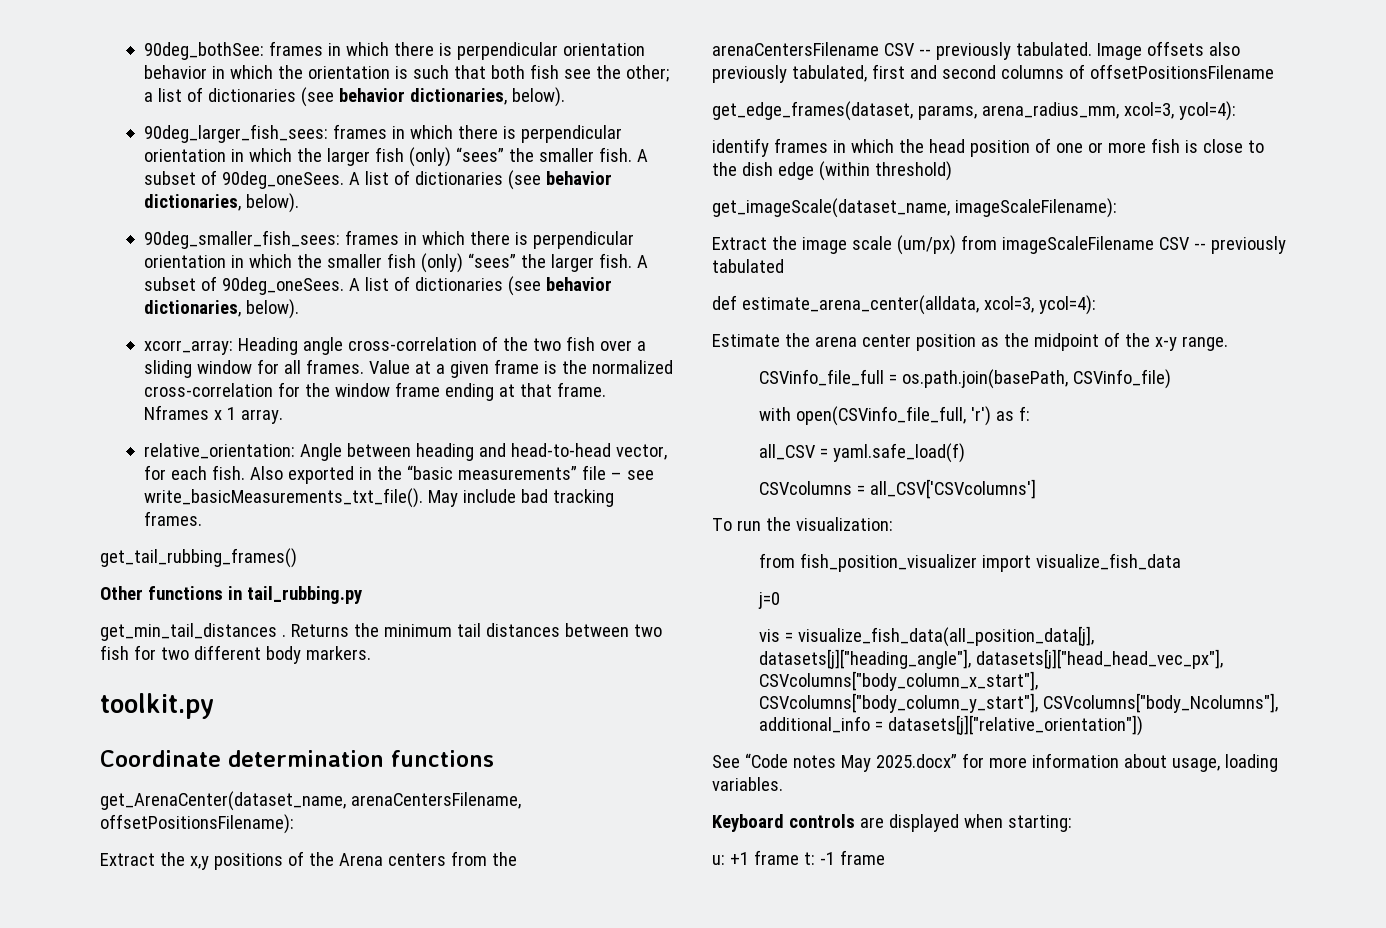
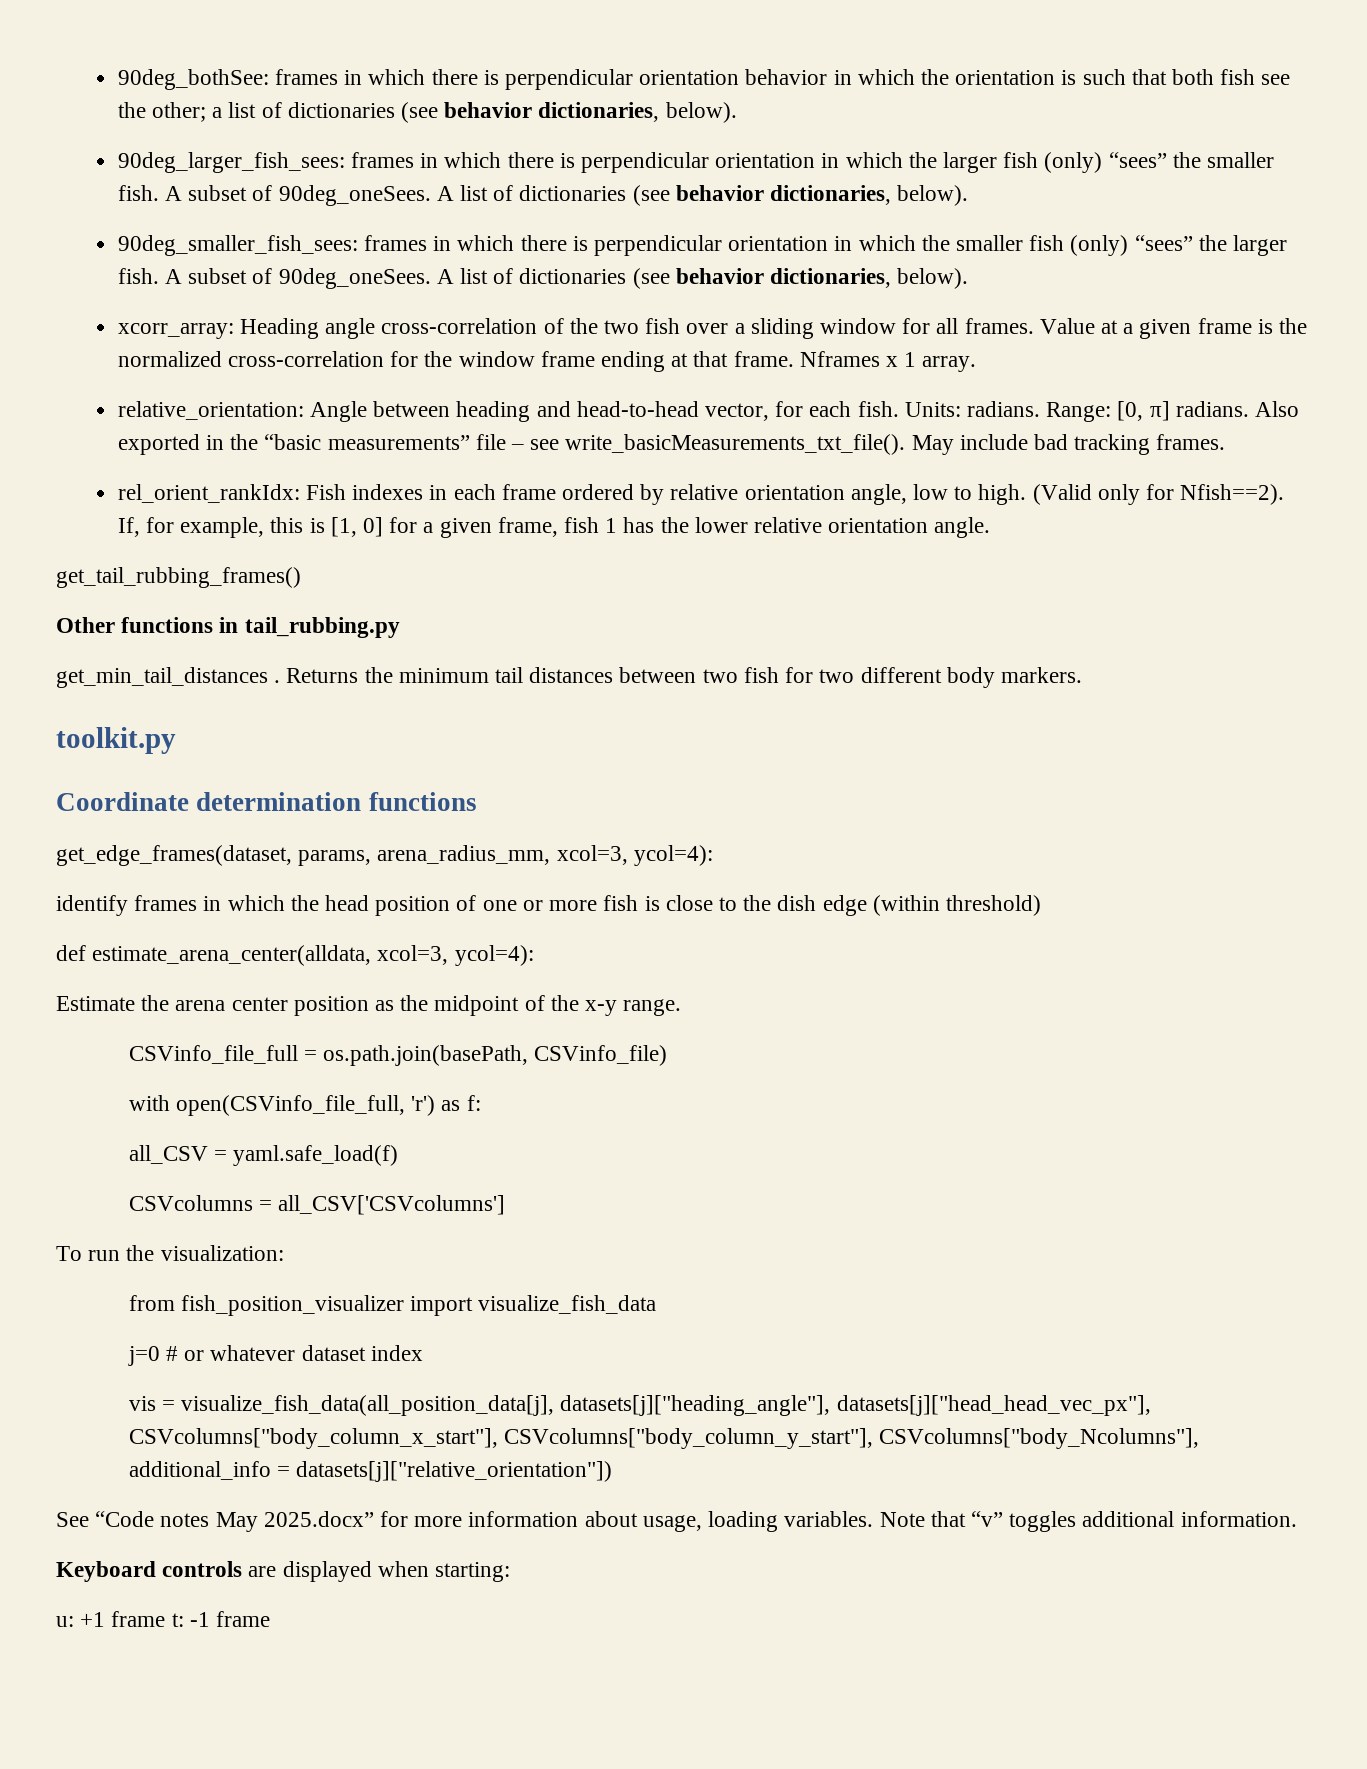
+ Units: radians. Range: [0, π] radians.
+ rel_orient_rankIdx: Fish indexes in each frame ordered by relative orientation angle, low to high. (Valid only for Nfish==2). If, for example, this is [1, 0] for a given frame, fish 1 has the lower relative orientation angle.
- get_ArenaCenter(dataset_name, arenaCentersFilename, offsetPositionsFilename):
- Extract the x,y positions of the Arena centers from the arenaCentersFilename CSV -- previously tabulated. Image offsets also previously tabulated, first and second columns of offsetPositionsFilename
- get_imageScale(dataset_name, imageScaleFilename):
- Extract the image scale (um/px) from imageScaleFilename CSV -- previously tabulated
- j=0
+ j=0 # or whatever dataset index
+ Note that “v” toggles additional information.

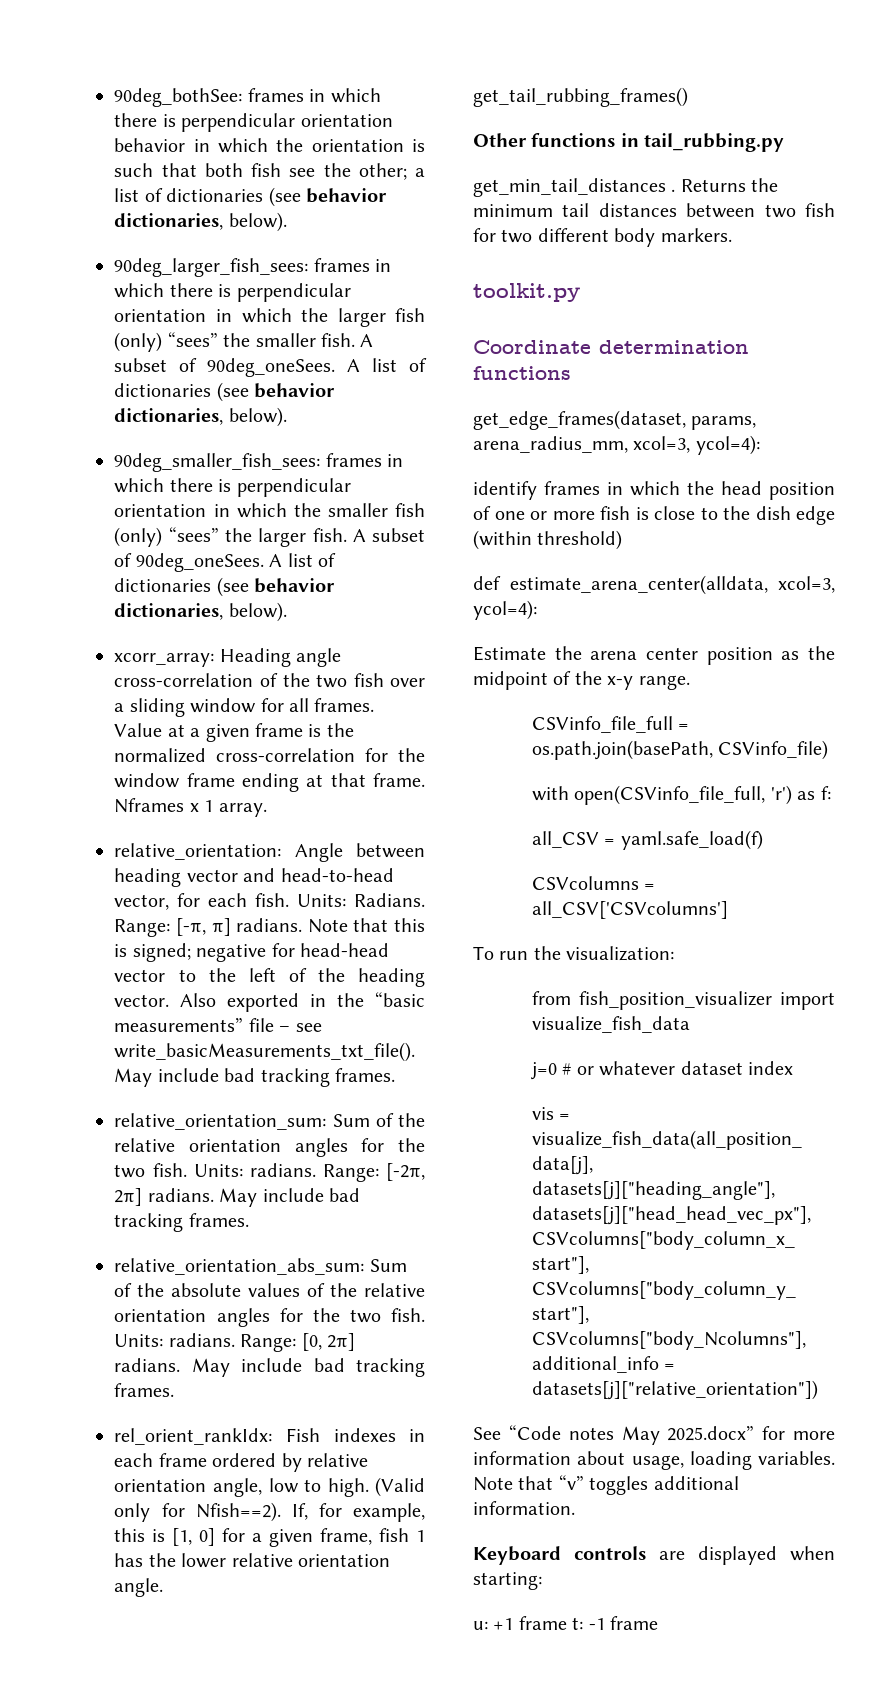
- relative_orientation: Angle between heading and head-to-head vector, for each fish.
+ relative_orientation: Angle between heading vector and head-to-head vector, for each fish.
- Units: radians. Range: [0, π] radians.
+ Units: Radians. Range: [-π, π] radians. Note that this is signed; negative for head-head vector to the left of the heading vector.
+ relative_orientation_sum: Sum of the relative orientation angles for the two fish. Units: radians. Range: [-2π, 2π] radians. May include bad tracking frames.
+ relative_orientation_abs_sum: Sum of the absolute values of the relative orientation angles for the two fish. Units: radians. Range: [0, 2π] radians. May include bad tracking frames.

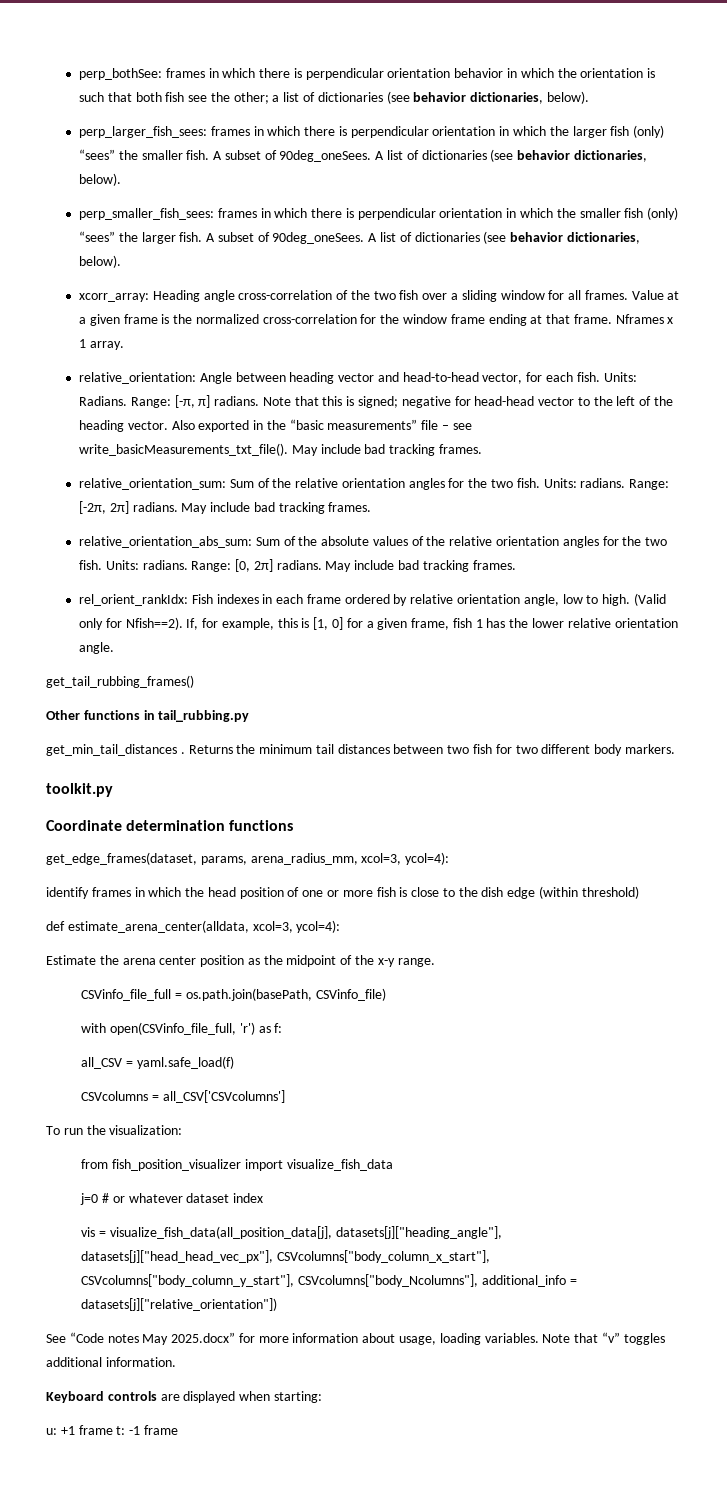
- 90deg_bothSee: frames in which there is perpendicular orientation behavior in which the orientation is such that both fish see the other; a list of dictionaries (see behavior dictionaries, below).
+ perp_bothSee: frames in which there is perpendicular orientation behavior in which the orientation is such that both fish see the other; a list of dictionaries (see behavior dictionaries, below).
- 90deg_larger_fish_sees: frames in which there is perpendicular orientation in which the larger fish (only) “sees” the smaller fish.
+ perp_larger_fish_sees: frames in which there is perpendicular orientation in which the larger fish (only) “sees” the smaller fish.
- 90deg_smaller_fish_sees: frames in which there is perpendicular orientation in which the smaller fish (only) “sees” the larger fish.
+ perp_smaller_fish_sees: frames in which there is perpendicular orientation in which the smaller fish (only) “sees” the larger fish.

